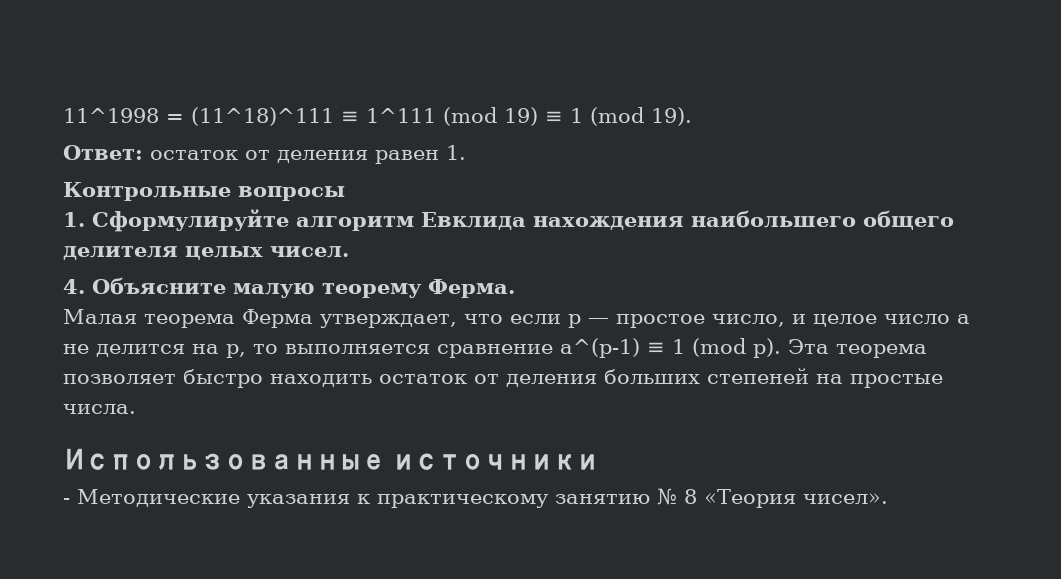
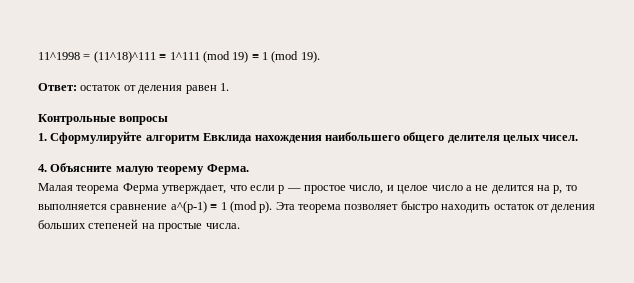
- Использованные источники
- - Методические указания к практическому занятию № 8 «Теория чисел».

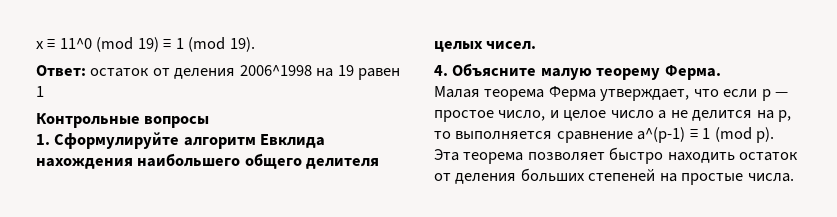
- 11^1998 = (11^18)^111 ≡ 1^111 (mod 19) ≡ 1 (mod 19).
+ x ≡ 11^0 (mod 19) ≡ 1 (mod 19).
- Ответ: остаток от деления равен 1.
+ Ответ: остаток от деления 2006^1998 на 19 равен 1

